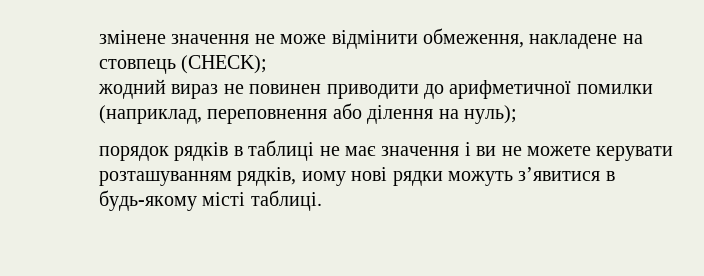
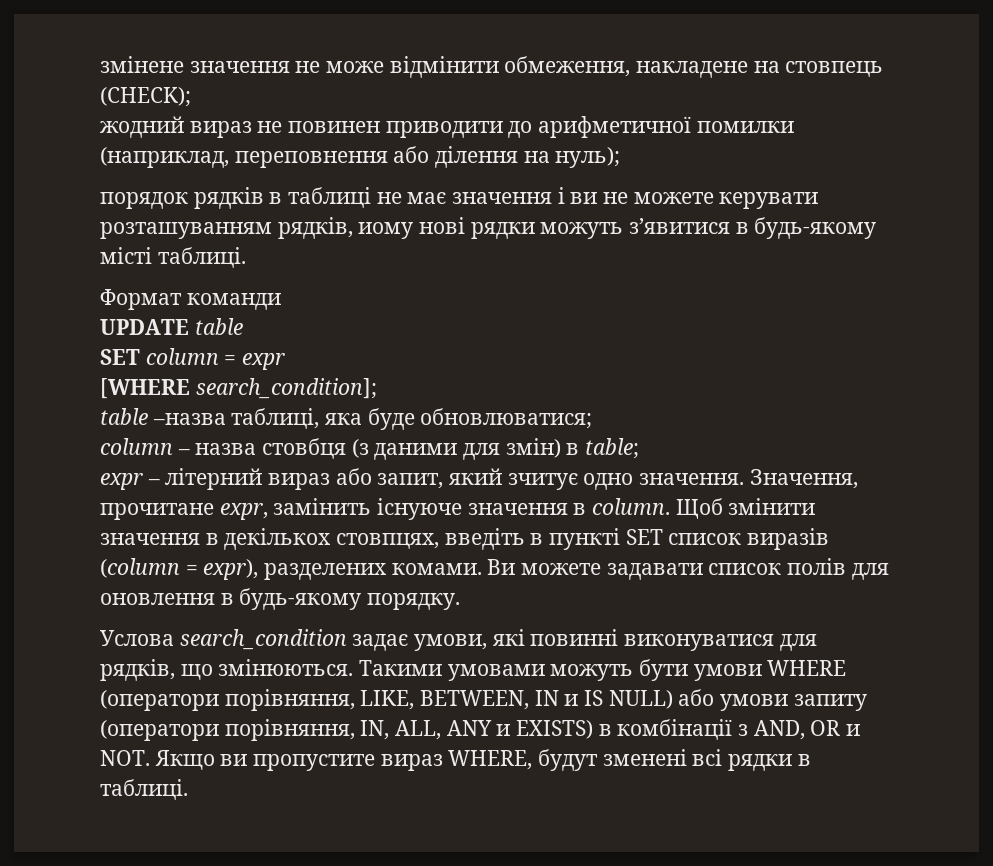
+ Формат команди
+ UPDATE table
+ SET column = expr
+ [WHERE search_condition];
+ table –назва таблиці, яка буде обновлюватися;
+ column – назва стовбця (з даними для змін) в table;
+ expr – літерний вираз або запит, який зчитує одно значення. Значення, прочитане expr, замінить існуюче значення в column. Щоб змінити значення в декількох стовпцях, введіть в пункті SET список виразів (column = expr), разделених комами. Ви можете задавати список полів для оновлення в будь-якому порядку.
+ Услова search_condition задає умови, які повинні виконуватися для рядків, що змінюються. Такими умовами можуть бути умови WHERE (оператори порівняння, LIKE, BETWEEN, IN и IS NULL) або умови запиту (оператори порівняння, IN, ALL, ANY и EXISTS) в комбінації з AND, OR и NOT. Якщо ви пропустите вираз WHERE, будут зменені всі рядки в таблиці.

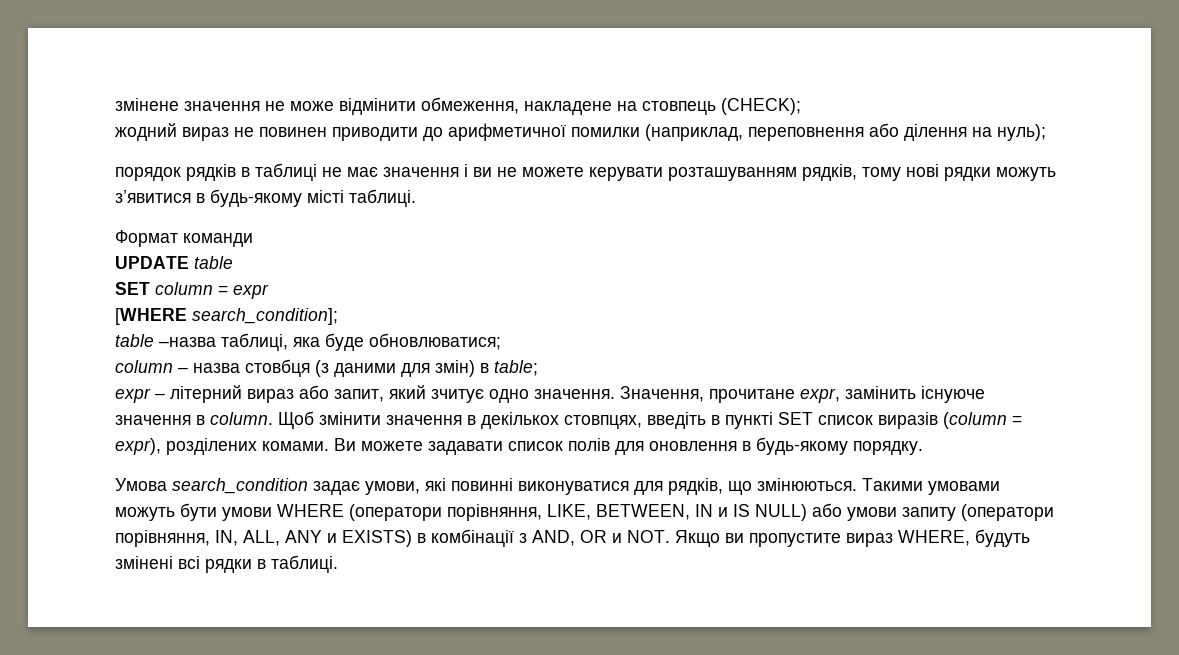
- порядок рядків в таблиці не має значення і ви не можете керувати розташуванням рядків, иому нові рядки можуть з’явитися в будь-якому місті таблиці.
+ порядок рядків в таблиці не має значення і ви не можете керувати розташуванням рядків, тому нові рядки можуть з’явитися в будь-якому місті таблиці.
- Щоб змінити значення в декількох стовпцях, введіть в пункті SET список виразів (column = expr), разделених комами.
+ Щоб змінити значення в декількох стовпцях, введіть в пункті SET список виразів (column = expr), розділених комами.
- Услова search_condition задає умови, які повинні виконуватися для рядків, що змінюються.
+ Умова search_condition задає умови, які повинні виконуватися для рядків, що змінюються.
- Такими умовами можуть бути умови WHERE (оператори порівняння, LIKE, BETWEEN, IN и IS NULL) або умови запиту (оператори порівняння, IN, ALL, ANY и EXISTS) в комбінації з AND, OR и NOT. Якщо ви пропустите вираз WHERE, будут зменені всі рядки в таблиці.
+ Такими умовами можуть бути умови WHERE (оператори порівняння, LIKE, BETWEEN, IN и IS NULL) або умови запиту (оператори порівняння, IN, ALL, ANY и EXISTS) в комбінації з AND, OR и NOT. Якщо ви пропустите вираз WHERE, будуть змінені всі рядки в таблиці.

